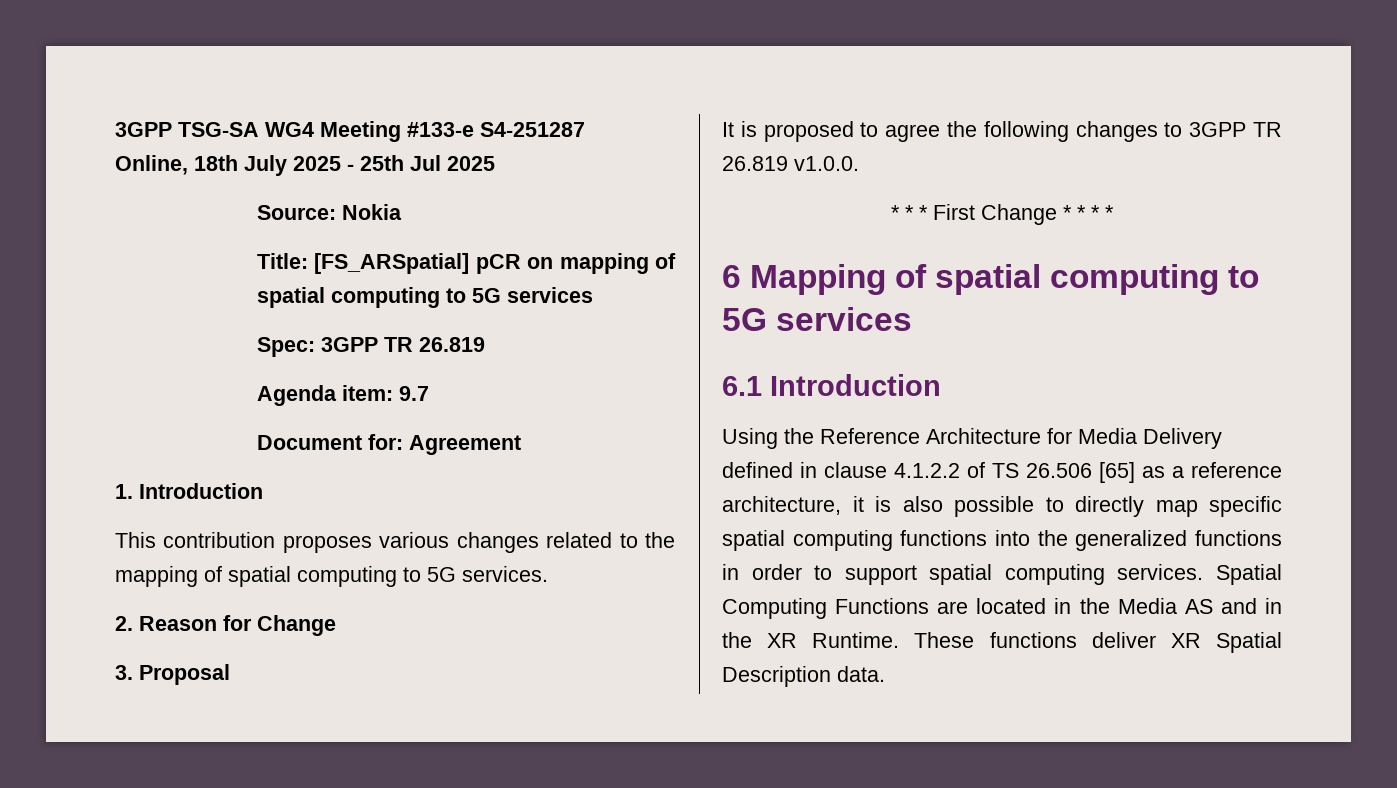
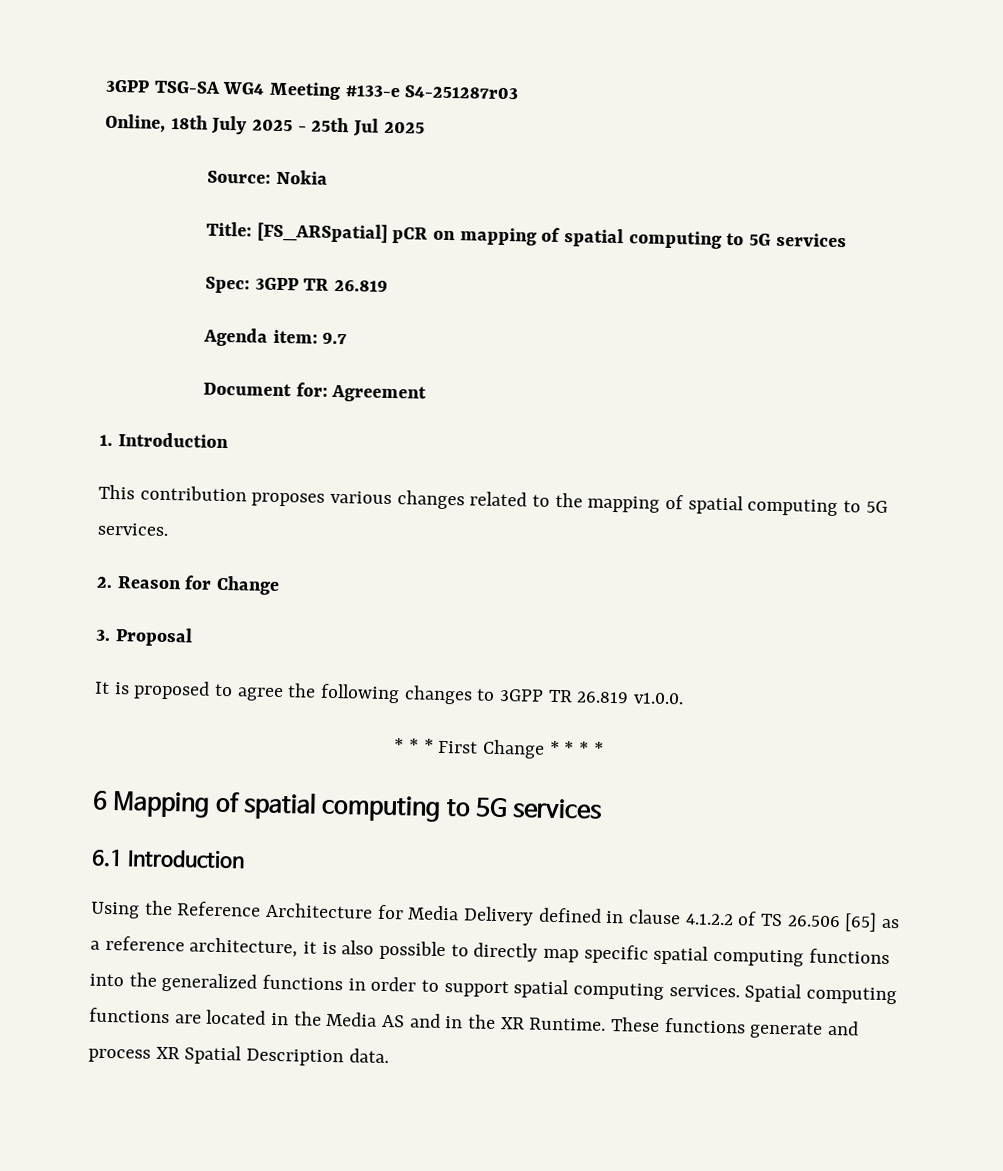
- 3GPP TSG-SA WG4 Meeting #133-e S4-251287
+ 3GPP TSG-SA WG4 Meeting #133-e S4-251287r03
- Spatial Computing Functions are located in the Media AS and in the XR Runtime.
+ Spatial computing functions are located in the Media AS and in the XR Runtime.
- These functions deliver XR Spatial Description data.
+ These functions generate and process XR Spatial Description data.

